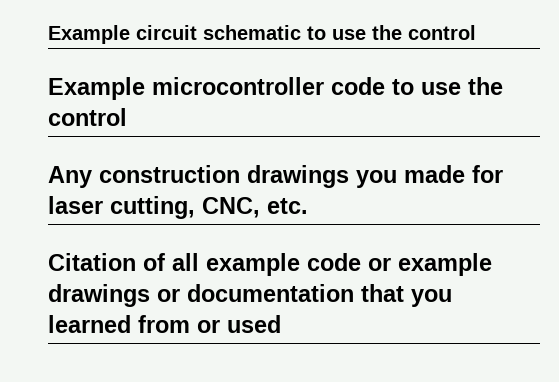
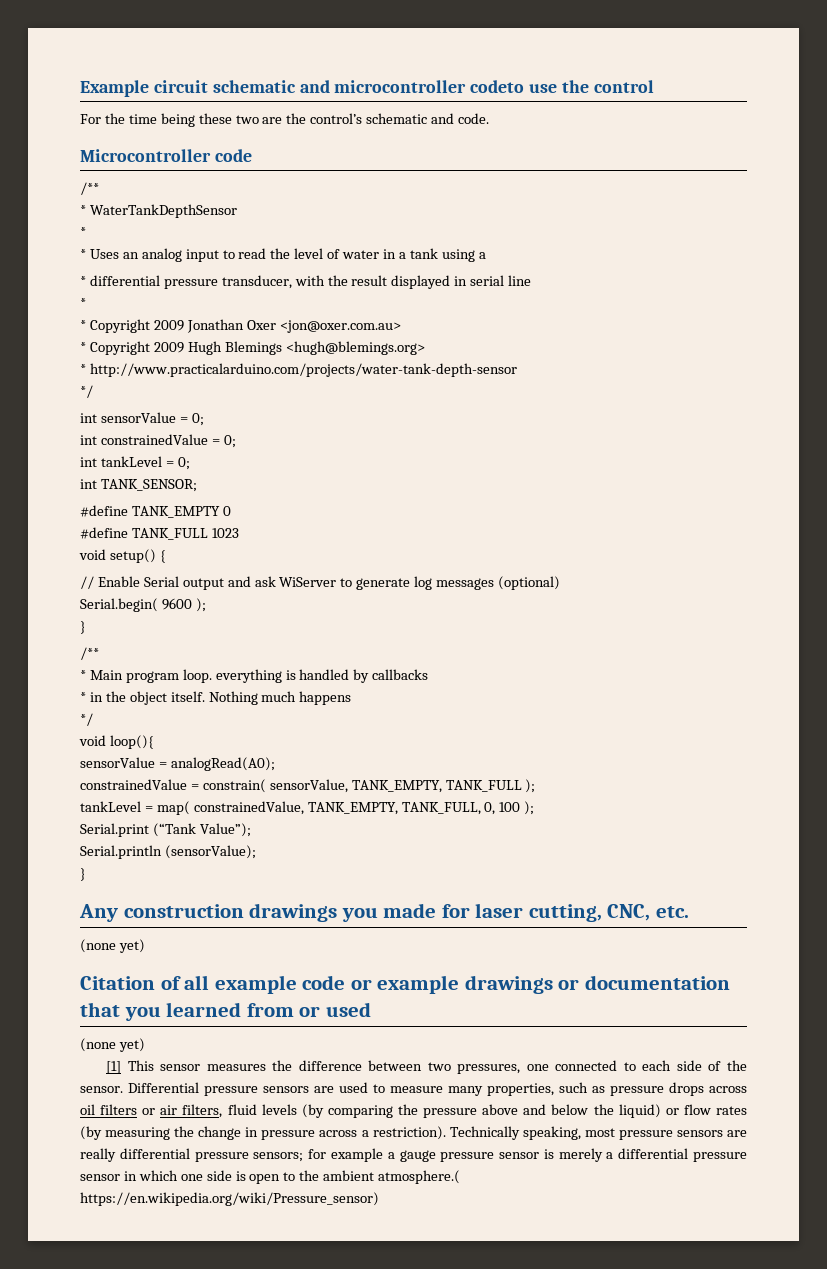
- Example circuit schematic to use the control
- Example microcontroller code to use the control
+ Example circuit schematic and microcontroller codeto use the control
+ For the time being these two are the control’s schematic and code.
+ Microcontroller code
+ /**
+ * WaterTankDepthSensor
+ *
+ * Uses an analog input to read the level of water in a tank using a
+ * differential pressure transducer, with the result displayed in serial line
+ *
+ * Copyright 2009 Jonathan Oxer <jon@oxer.com.au>
+ * Copyright 2009 Hugh Blemings <hugh@blemings.org>
+ * http://www.practicalarduino.com/projects/water-tank-depth-sensor
+ */
+ int sensorValue = 0;
+ int constrainedValue = 0;
+ int tankLevel = 0;
+ int TANK_SENSOR;
+ #define TANK_EMPTY 0
+ #define TANK_FULL 1023
+ void setup() {
+ // Enable Serial output and ask WiServer to generate log messages (optional)
+ Serial.begin( 9600 );
+ }
+ /**
+ * Main program loop. everything is handled by callbacks
+ * in the object itself. Nothing much happens
+ */
+ void loop(){
+ sensorValue = analogRead(A0);
+ constrainedValue = constrain( sensorValue, TANK_EMPTY, TANK_FULL );
+ tankLevel = map( constrainedValue, TANK_EMPTY, TANK_FULL, 0, 100 );
+ Serial.print (“Tank Value”);
+ Serial.println (sensorValue);
+ }
  Any construction drawings you made for laser cutting, CNC, etc.
+ (none yet)
  Citation of all example code or example drawings or documentation that you learned from or used
+ (none yet)
+ [1] This sensor measures the difference between two pressures, one connected to each side of the sensor. Differential pressure sensors are used to measure many properties, such as pressure drops across oil filters or air filters, fluid levels (by comparing the pressure above and below the liquid) or flow rates (by measuring the change in pressure across a restriction). Technically speaking, most pressure sensors are really differential pressure sensors; for example a gauge pressure sensor is merely a differential pressure sensor in which one side is open to the ambient atmosphere.( https://en.wikipedia.org/wiki/Pressure_sensor)

